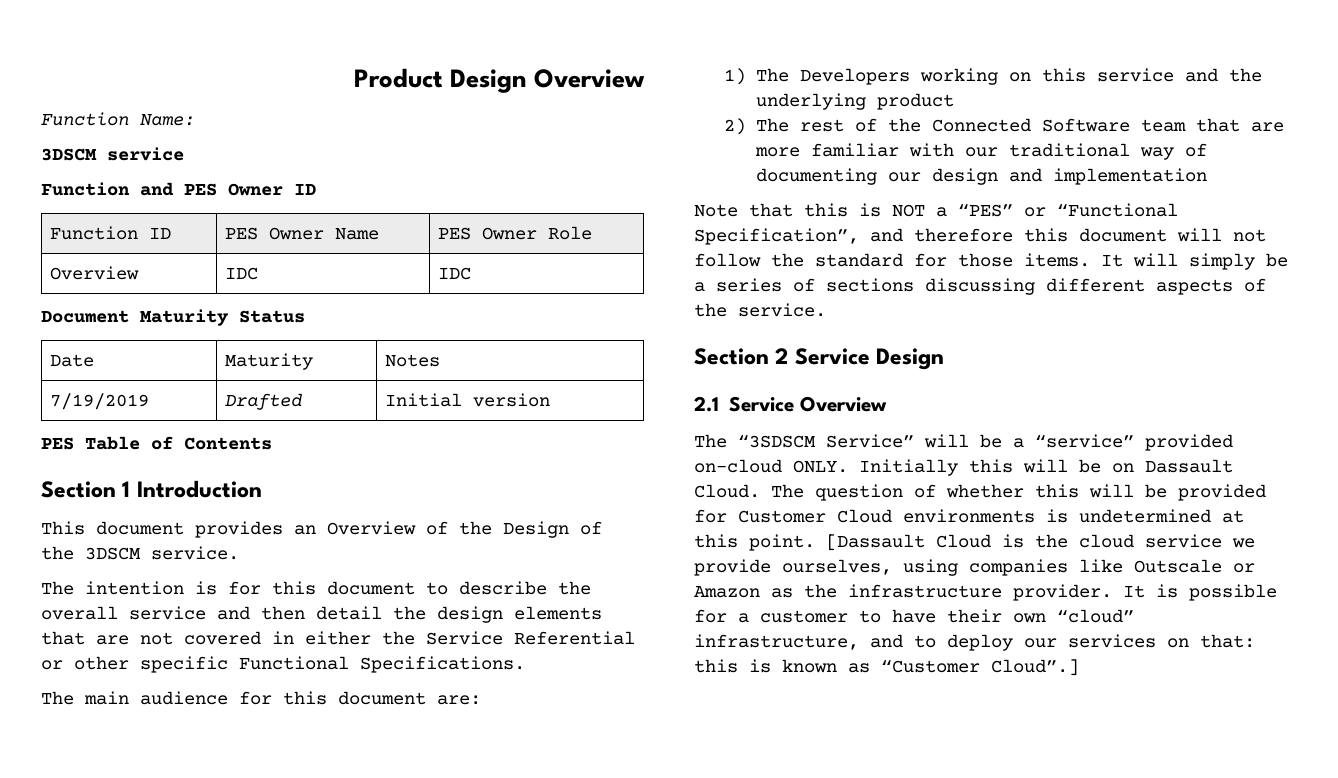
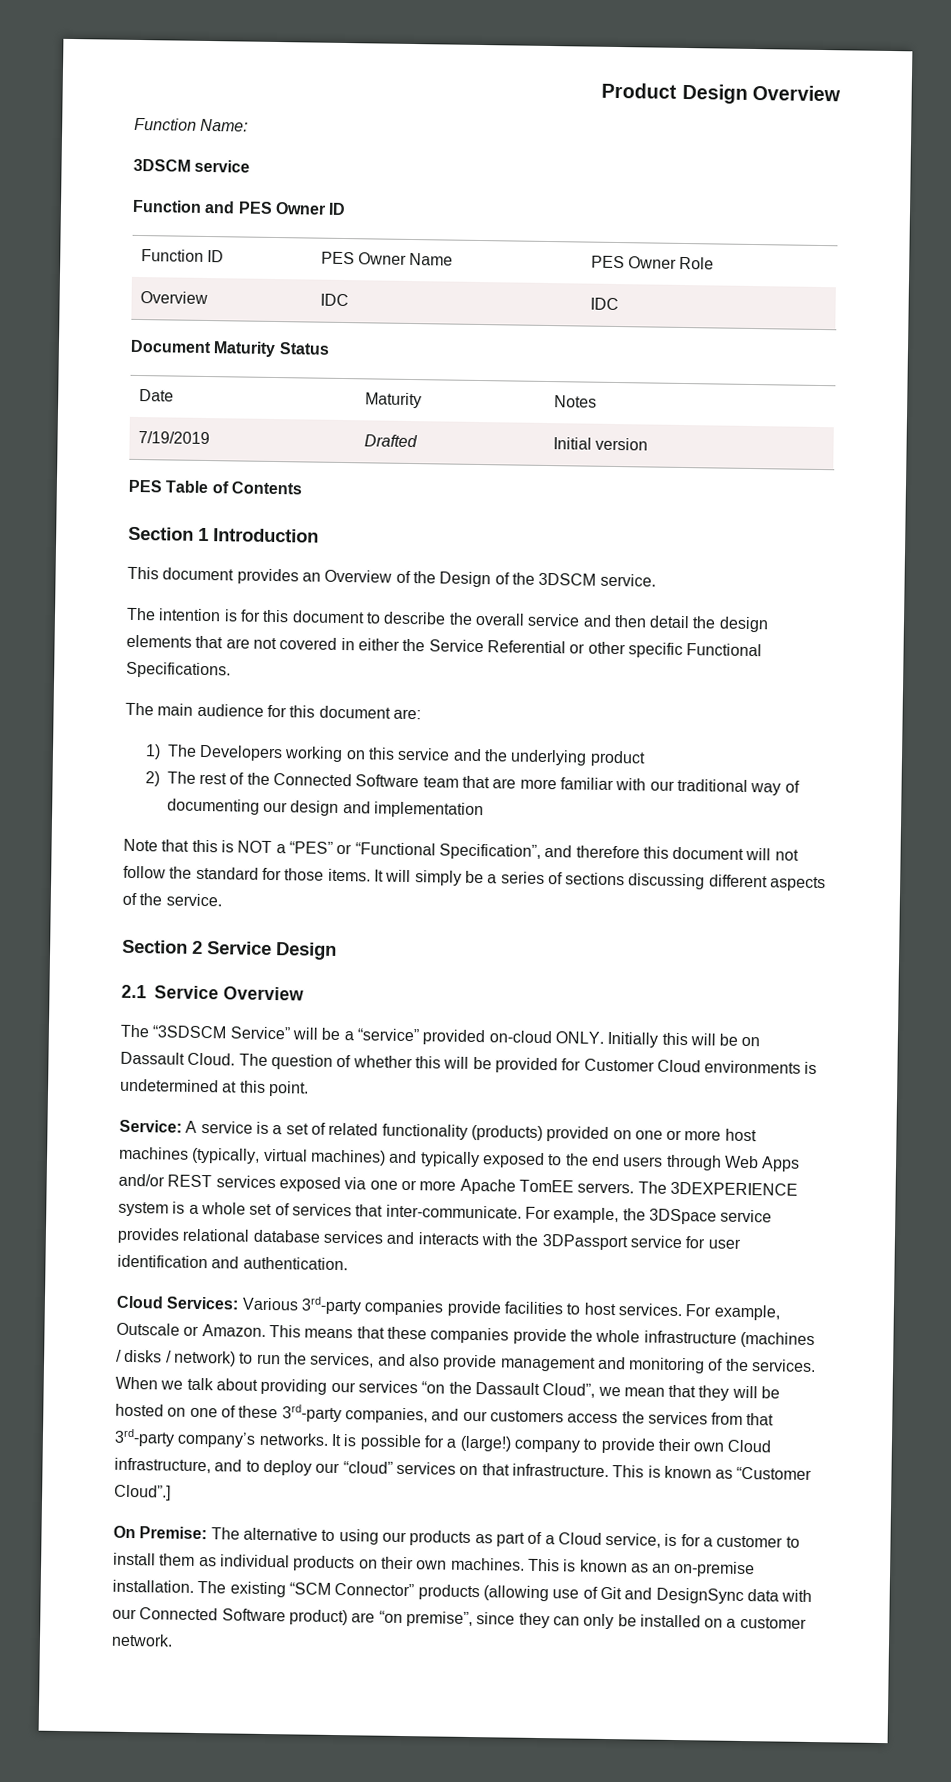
- The question of whether this will be provided for Customer Cloud environments is undetermined at this point. [Dassault Cloud is the cloud service we provide ourselves, using companies like Outscale or Amazon as the infrastructure provider.
+ The question of whether this will be provided for Customer Cloud environments is undetermined at this point.
+ Service: A service is a set of related functionality (products) provided on one or more host machines (typically, virtual machines) and typically exposed to the end users through Web Apps and/or REST services exposed via one or more Apache TomEE servers. The 3DEXPERIENCE system is a whole set of services that inter-communicate. For example, the 3DSpace service provides relational database services and interacts with the 3DPassport service for user identification and authentication.
+ Cloud Services: Various 3rd-party companies provide facilities to host services. For example, Outscale or Amazon. This means that these companies provide the whole infrastructure (machines / disks / network) to run the services, and also provide management and monitoring of the services. When we talk about providing our services “on the Dassault Cloud”, we mean that they will be hosted on one of these 3rd-party companies, and our customers access the services from that 3rd-party company’s networks.
- It is possible for a customer to have their own “cloud” infrastructure, and to deploy our services on that: this is known as “Customer Cloud”.]
+ It is possible for a (large!) company to provide their own Cloud infrastructure, and to deploy our “cloud” services on that infrastructure. This is known as “Customer Cloud”.]
+ On Premise: The alternative to using our products as part of a Cloud service, is for a customer to install them as individual products on their own machines. This is known as an on-premise installation. The existing “SCM Connector” products (allowing use of Git and DesignSync data with our Connected Software product) are “on premise”, since they can only be installed on a customer network.

